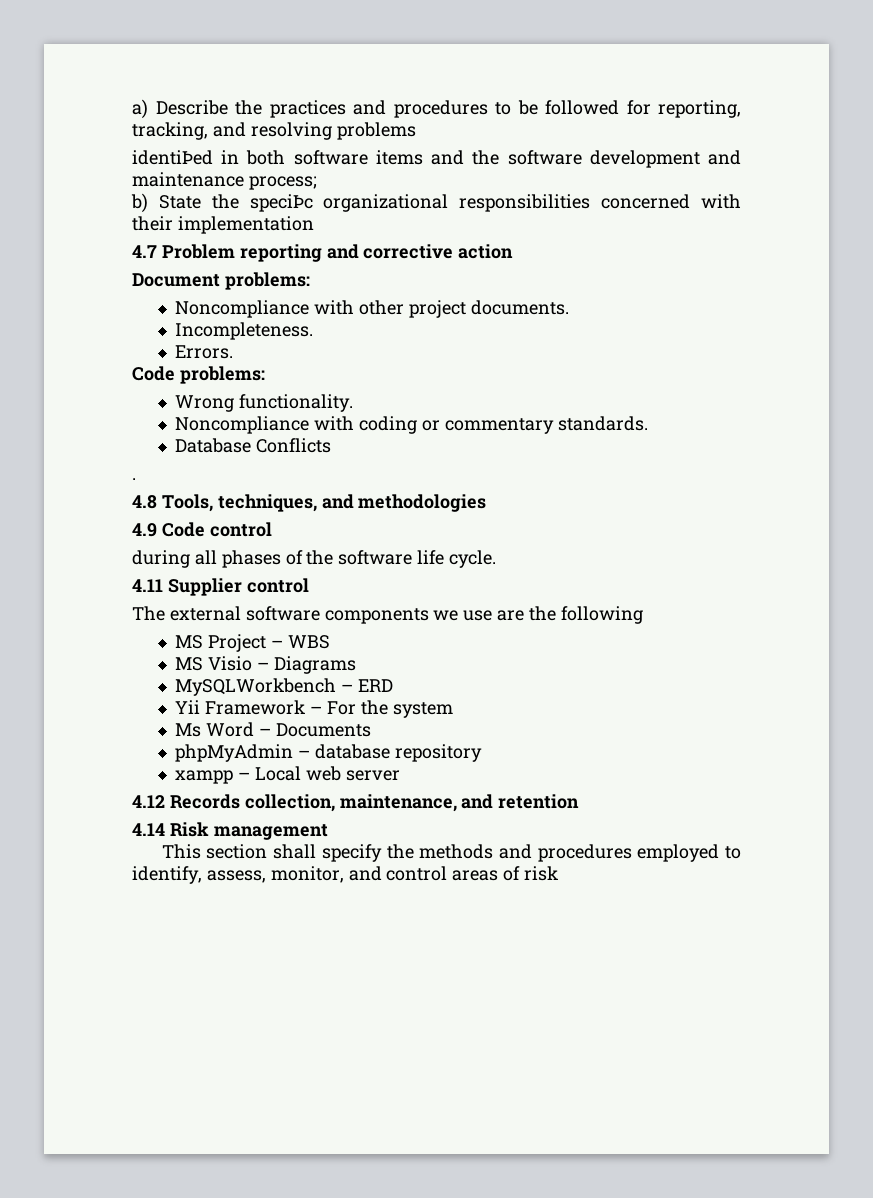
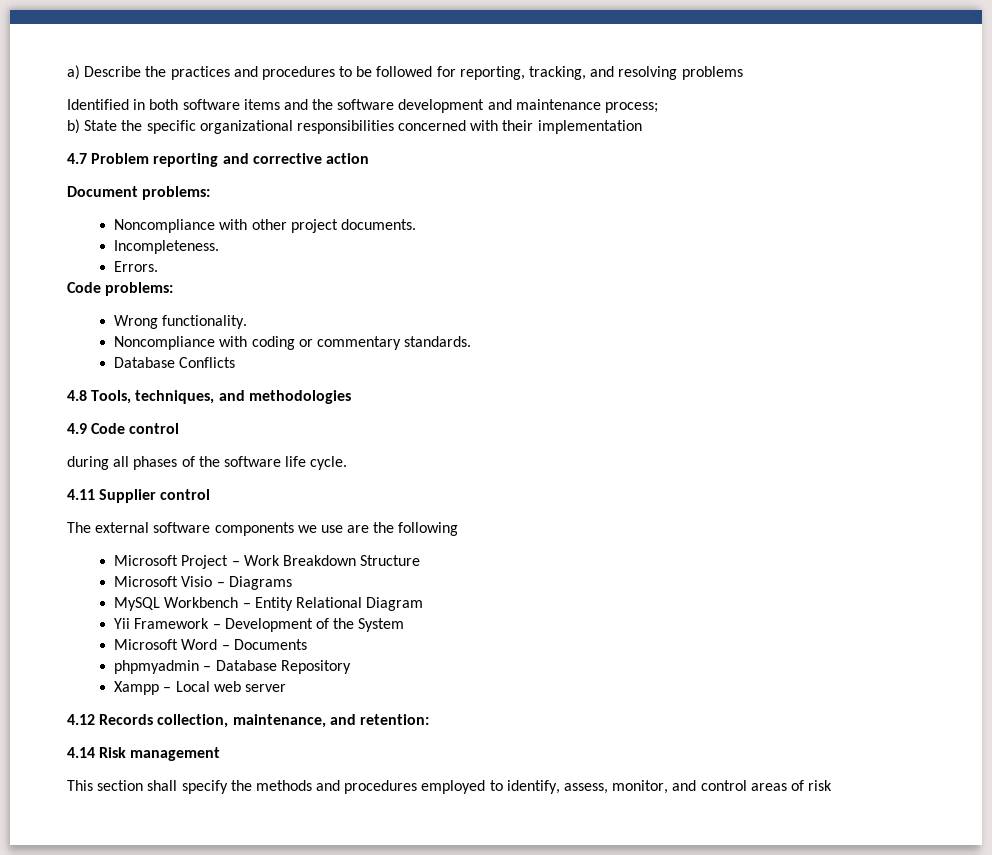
- identiÞed in both software items and the software development and maintenance process;
+ Identified in both software items and the software development and maintenance process;
- b) State the speciÞc organizational responsibilities concerned with their implementation
+ b) State the specific organizational responsibilities concerned with their implementation
- .
- MS Project – WBS
- MS Visio – Diagrams
+ Microsoft Project – Work Breakdown Structure
+ Microsoft Visio – Diagrams
- MySQLWorkbench – ERD
- Yii Framework – For the system
- Ms Word – Documents
- phpMyAdmin – database repository
- xampp – Local web server
+ MySQL Workbench – Entity Relational Diagram
+ Yii Framework – Development of the System
+ Microsoft Word – Documents
+ phpmyadmin – Database Repository
+ Xampp – Local web server
- 4.12 Records collection, maintenance, and retention
+ 4.12 Records collection, maintenance, and retention:

